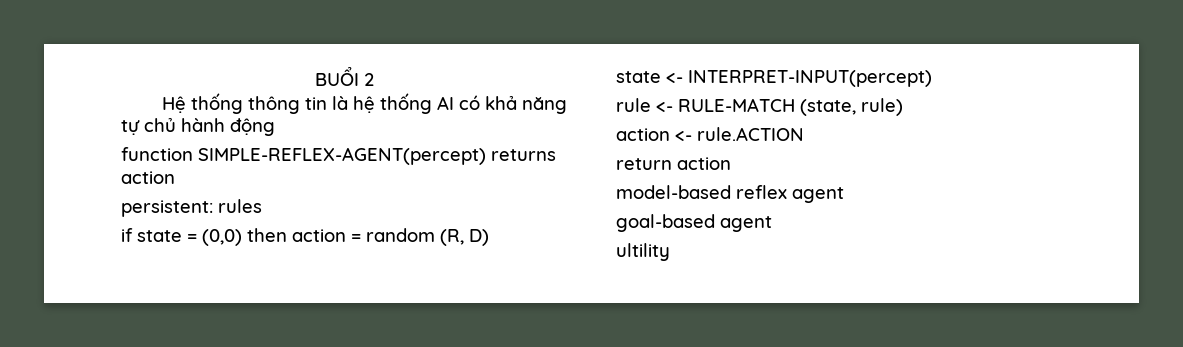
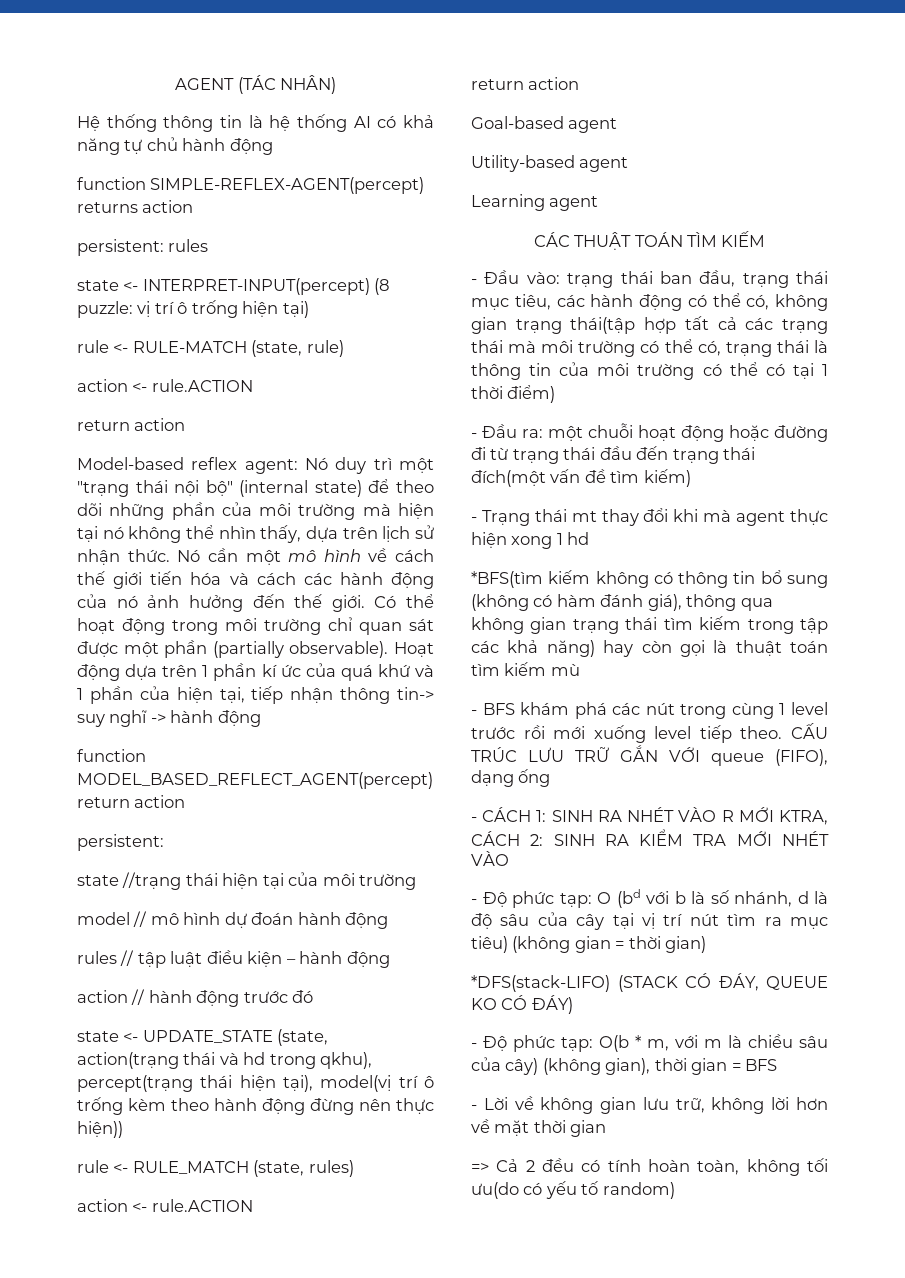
- BUỔI 2
+ AGENT (TÁC NHÂN)
- if state = (0,0) then action = random (R, D)
- state <- INTERPRET-INPUT(percept)
+ state <- INTERPRET-INPUT(percept) (8 puzzle: vị trí ô trống hiện tại)
- model-based reflex agent
- goal-based agent
- ultility
+ Model-based reflex agent: Nó duy trì một "trạng thái nội bộ" (internal state) để theo dõi những phần của môi trường mà hiện tại nó không thể nhìn thấy, dựa trên lịch sử nhận thức. Nó cần một mô hình về cách thế giới tiến hóa và cách các hành động của nó ảnh hưởng đến thế giới. Có thể hoạt động trong môi trường chỉ quan sát được một phần (partially observable). Hoạt động dựa trên 1 phần kí ức của quá khứ và 1 phần của hiện tại, tiếp nhận thông tin-> suy nghĩ -> hành động
+ function MODEL_BASED_REFLECT_AGENT(percept) return action
+ persistent:
+ state //trạng thái hiện tại của môi trường
+ model // mô hình dự đoán hành động
+ rules // tập luật điều kiện – hành động
+ action // hành động trước đó
+ state <- UPDATE_STATE (state, action(trạng thái và hd trong qkhu), percept(trạng thái hiện tại), model(vị trí ô trống kèm theo hành động đừng nên thực hiện))
+ rule <- RULE_MATCH (state, rules)
+ action <- rule.ACTION
+ return action
+ Goal-based agent
+ Utility-based agent
+ Learning agent
+ CÁC THUẬT TOÁN TÌM KIẾM
+ - Đầu vào: trạng thái ban đầu, trạng thái mục tiêu, các hành động có thể có, không gian trạng thái(tập hợp tất cả các trạng thái mà môi trường có thể có, trạng thái là thông tin của môi trường có thể có tại 1 thời điểm)
+ - Đầu ra: một chuỗi hoạt động hoặc đường đi từ trạng thái đầu đến trạng thái đích(một vấn đề tìm kiếm)
+ - Trạng thái mt thay đổi khi mà agent thực hiện xong 1 hd
+ *BFS(tìm kiếm không có thông tin bổ sung (không có hàm đánh giá), thông qua không gian trạng thái tìm kiếm trong tập các khả năng) hay còn gọi là thuật toán tìm kiếm mù
+ - BFS khám phá các nút trong cùng 1 level trước rồi mới xuống level tiếp theo. CẤU TRÚC LƯU TRỮ GẮN VỚI queue (FIFO), dạng ống
+ - CÁCH 1: SINH RA NHÉT VÀO R MỚI KTRA, CÁCH 2: SINH RA KIỂM TRA MỚI NHÉT VÀO
+ - Độ phức tạp: O (bd với b là số nhánh, d là độ sâu của cây tại vị trí nút tìm ra mục tiêu) (không gian = thời gian)
+ *DFS(stack-LIFO) (STACK CÓ ĐÁY, QUEUE KO CÓ ĐÁY)
+ - Độ phức tạp: O(b * m, với m là chiều sâu của cây) (không gian), thời gian = BFS
+ - Lời về không gian lưu trữ, không lời hơn về mặt thời gian
+ => Cả 2 đều có tính hoàn toàn, không tối ưu(do có yếu tố random)

